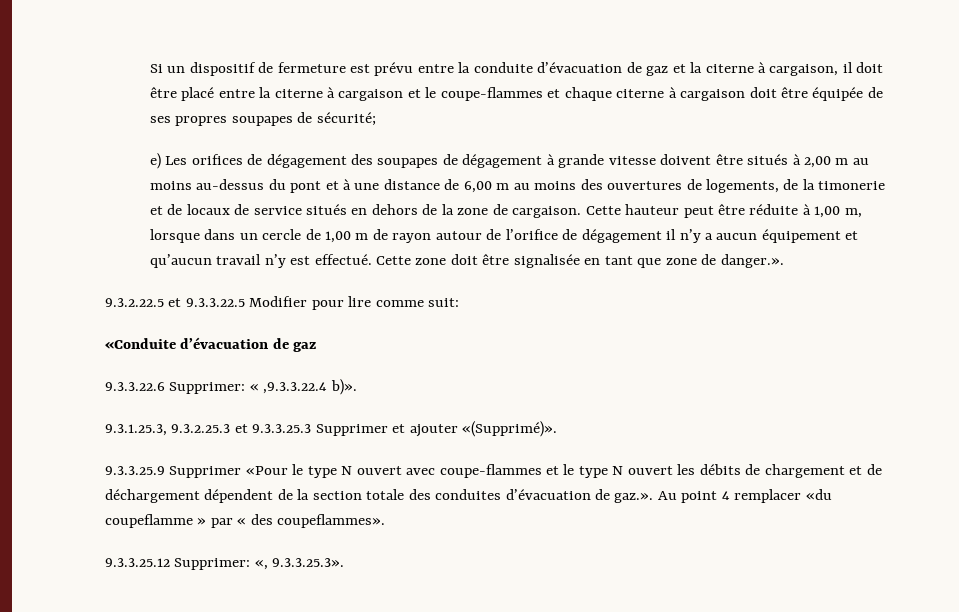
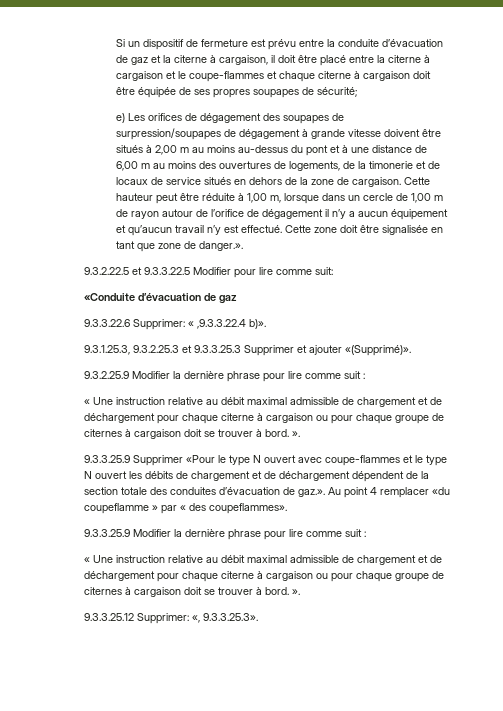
- e) Les orifices de dégagement des soupapes de dégagement à grande vitesse doivent être situés à 2,00 m au moins au-dessus du pont et à une distance de 6,00 m au moins des ouvertures de logements, de la timonerie et de locaux de service situés en dehors de la zone de cargaison.
+ e) Les orifices de dégagement des soupapes de surpression/soupapes de dégagement à grande vitesse doivent être situés à 2,00 m au moins au-dessus du pont et à une distance de 6,00 m au moins des ouvertures de logements, de la timonerie et de locaux de service situés en dehors de la zone de cargaison.
+ 9.3.2.25.9 Modifier la dernière phrase pour lire comme suit :
+ « Une instruction relative au débit maximal admissible de chargement et de déchargement pour chaque citerne à cargaison ou pour chaque groupe de citernes à cargaison doit se trouver à bord. ».
+ 9.3.3.25.9 Modifier la dernière phrase pour lire comme suit :
+ « Une instruction relative au débit maximal admissible de chargement et de déchargement pour chaque citerne à cargaison ou pour chaque groupe de citernes à cargaison doit se trouver à bord. ».

